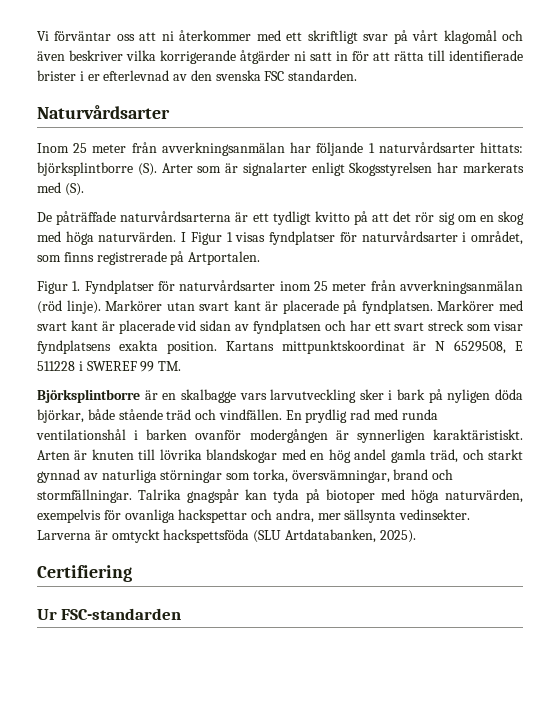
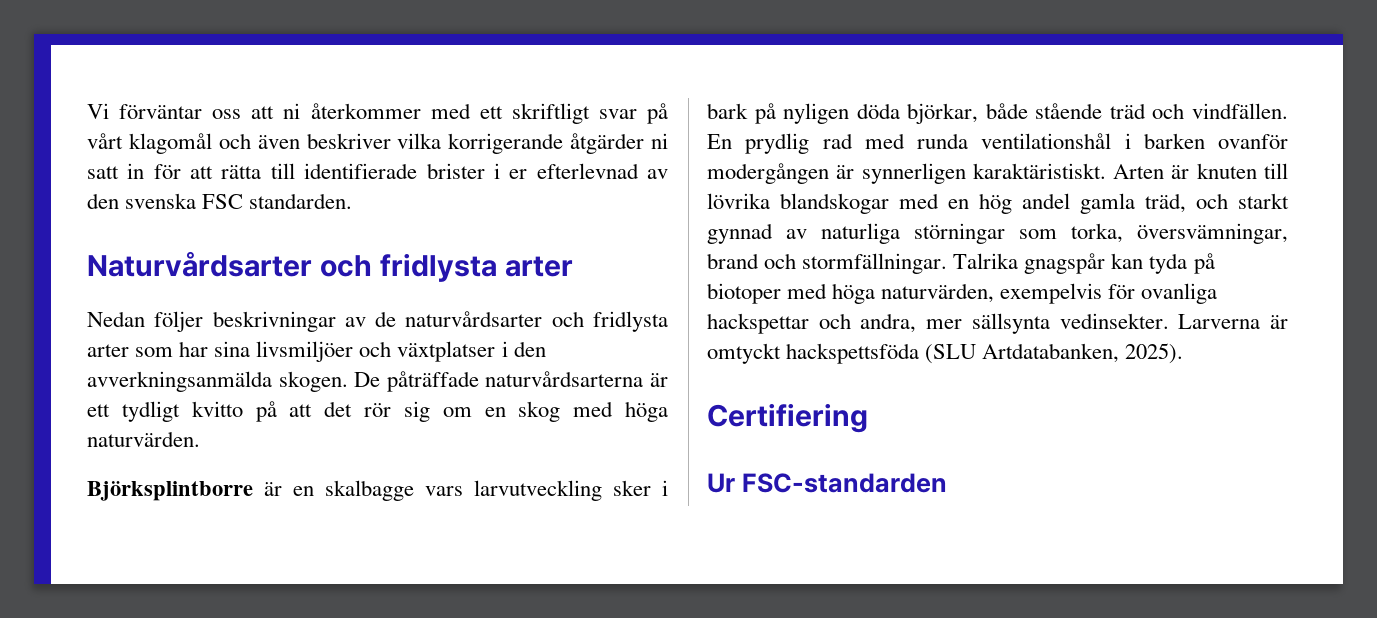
- Naturvårdsarter
- Inom 25 meter från avverkningsanmälan har följande 1 naturvårdsarter hittats: björksplintborre (S). Arter som är signalarter enligt Skogsstyrelsen har markerats med (S).
- De påträffade naturvårdsarterna är ett tydligt kvitto på att det rör sig om en skog med höga naturvärden. I Figur 1 visas fyndplatser för naturvårdsarter i området, som finns registrerade på Artportalen.
- Figur 1. Fyndplatser för naturvårdsarter inom 25 meter från avverkningsanmälan (röd linje). Markörer utan svart kant är placerade på fyndplatsen. Markörer med svart kant är placerade vid sidan av fyndplatsen och har ett svart streck som visar fyndplatsens exakta position. Kartans mittpunktskoordinat är N 6529508, E 511228 i SWEREF 99 TM.
+ Naturvårdsarter och fridlysta arter
+ Nedan följer beskrivningar av de naturvårdsarter och fridlysta arter som har sina livsmiljöer och växtplatser i den avverkningsanmälda skogen. De påträffade naturvårdsarterna är ett tydligt kvitto på att det rör sig om en skog med höga naturvärden.

